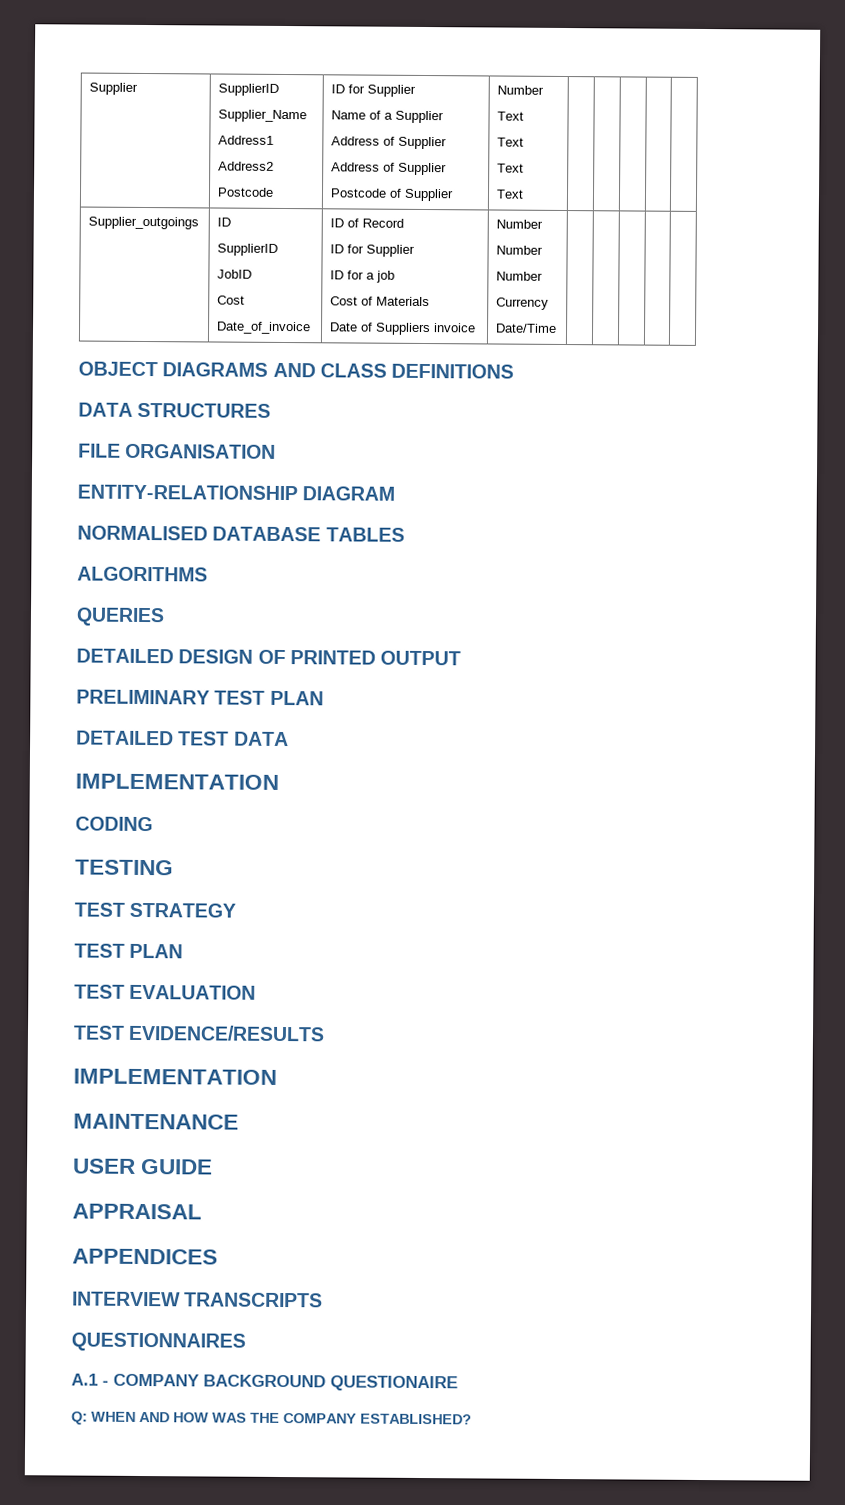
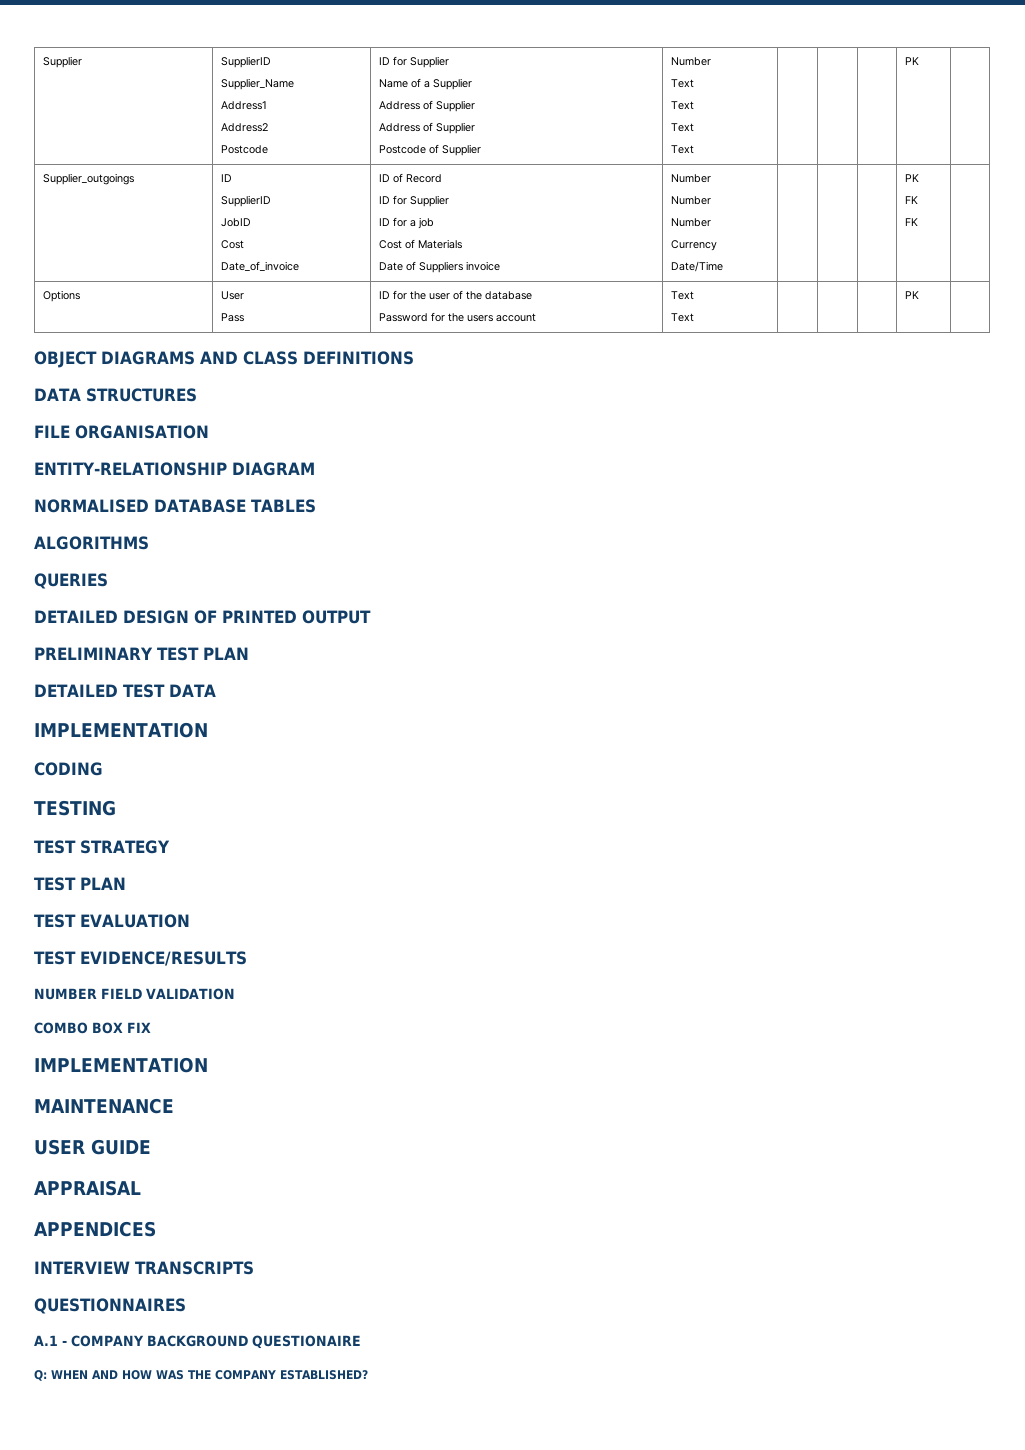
  Supplier | SupplierID
  Supplier_Name
  Address1
  Address2
  Postcode | ID for Supplier
  Name of a Supplier
  Address of Supplier
  Address of Supplier
  Postcode of Supplier | Number
  Text
  Text
  Text
- Text | | | | |
+ Text | | | | PK |
  Supplier_outgoings | ID
  SupplierID
  JobID
  Cost
  Date_of_invoice | ID of Record
  ID for Supplier
  ID for a job
  Cost of Materials
  Date of Suppliers invoice | Number
  Number
  Number
  Currency
- Date/Time | | | | |
+ Date/Time | | | | PK
+ FK
+ FK |
+ Options | User
+ Pass | ID for the user of the database
+ Password for the users account | Text
+ Text | | | | PK |
+ NUMBER FIELD VALIDATION
+ COMBO BOX FIX

